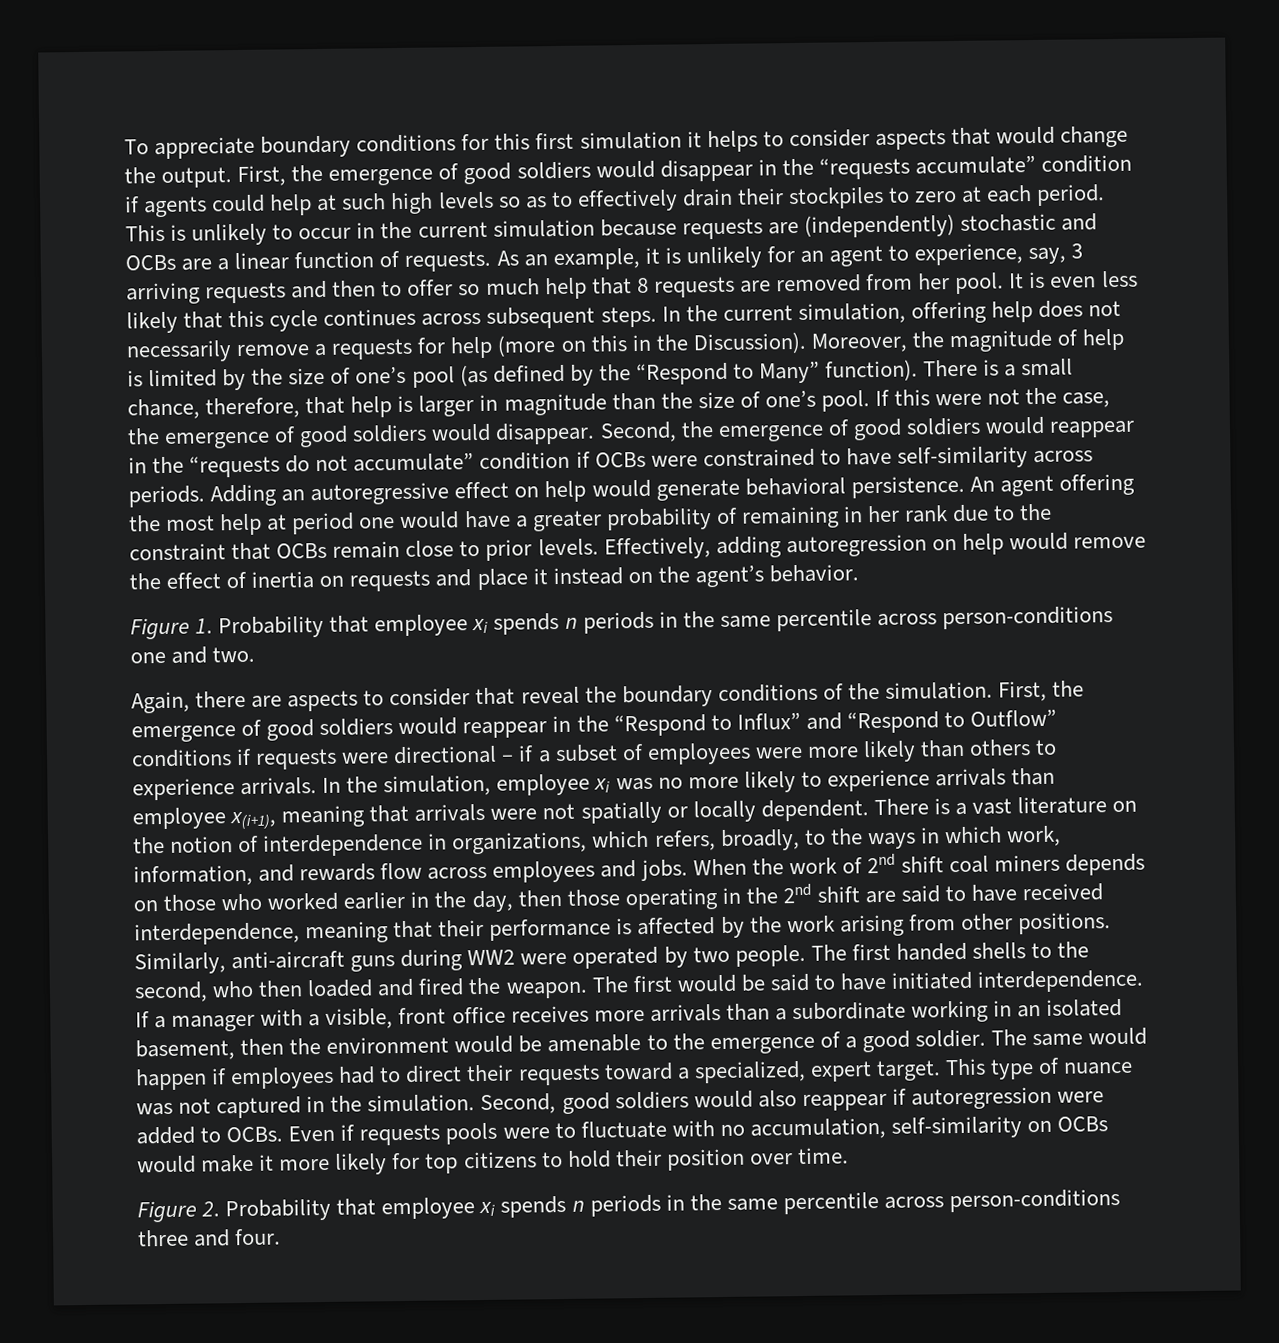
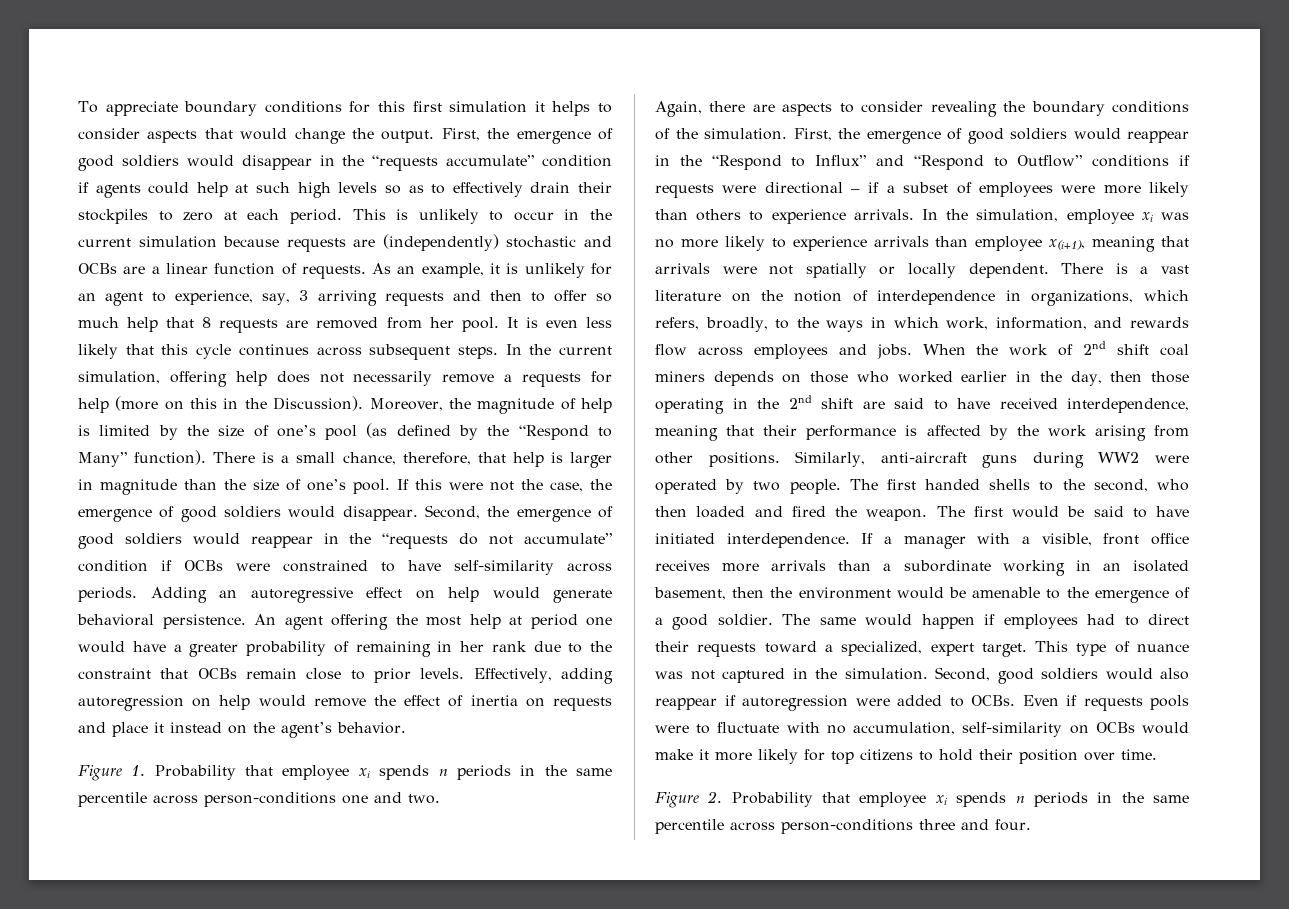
- Again, there are aspects to consider that reveal the boundary conditions of the simulation.
+ Again, there are aspects to consider revealing the boundary conditions of the simulation.

